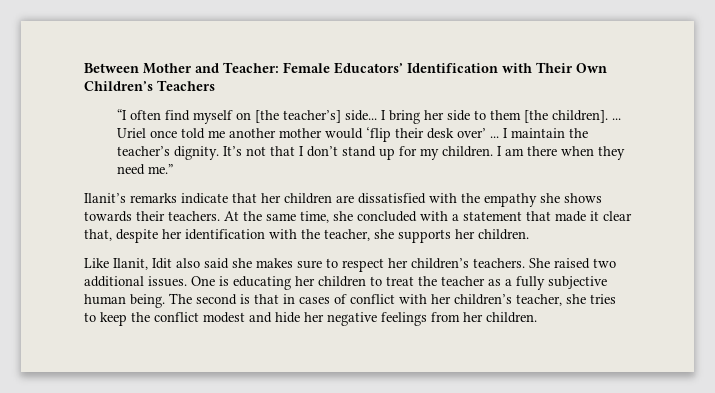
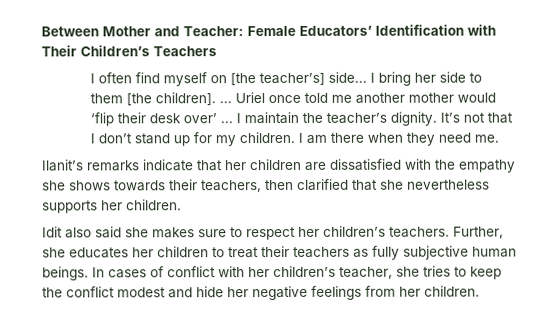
- Between Mother and Teacher: Female Educators’ Identification with Their Own Children’s Teachers
+ Between Mother and Teacher: Female Educators’ Identification with Their Children’s Teachers
- “I often find myself on [the teacher’s] side...
+ I often find myself on [the teacher’s] side...
- I am there when they need me.”
+ I am there when they need me.
- Ilanit’s remarks indicate that her children are dissatisfied with the empathy she shows towards their teachers. At the same time, she concluded with a statement that made it clear that, despite her identification with the teacher, she supports her children.
+ Ilanit’s remarks indicate that her children are dissatisfied with the empathy she shows towards their teachers, then clarified that she nevertheless supports her children.
- Like Ilanit, Idit also said she makes sure to respect her children’s teachers.
+ Idit also said she makes sure to respect her children’s teachers.
- She raised two additional issues. One is educating her children to treat the teacher as a fully subjective human being. The second is that in cases of conflict with her children’s teacher, she tries to keep the conflict modest and hide her negative feelings from her children.
+ Further, she educates her children to treat their teachers as fully subjective human beings. In cases of conflict with her children’s teacher, she tries to keep the conflict modest and hide her negative feelings from her children.

